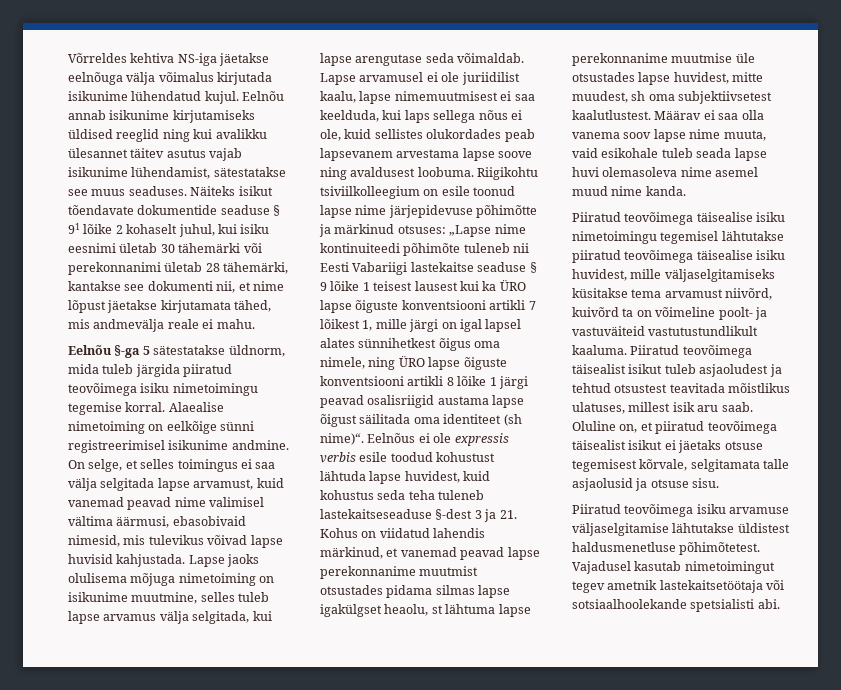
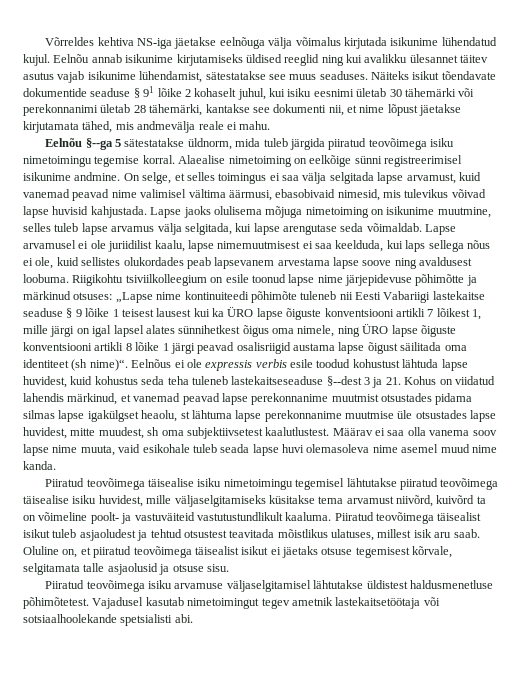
- Eelnõu §-ga 5 sätestatakse üldnorm, mida tuleb järgida piiratud teovõimega isiku nimetoimingu tegemise korral.
+ Eelnõu §--ga 5 sätestatakse üldnorm, mida tuleb järgida piiratud teovõimega isiku nimetoimingu tegemise korral.
- Eelnõus ei ole expressis verbis esile toodud kohustust lähtuda lapse huvidest, kuid kohustus seda teha tuleneb lastekaitseseaduse §-dest 3 ja 21. Kohus on viidatud lahendis märkinud, et vanemad peavad lapse perekonnanime muutmist otsustades pidama silmas lapse igakülgset heaolu, st lähtuma lapse perekonnanime muutmise üle otsustades lapse huvidest, mitte muudest, sh oma subjektiivsetest kaalutlustest.
+ Eelnõus ei ole expressis verbis esile toodud kohustust lähtuda lapse huvidest, kuid kohustus seda teha tuleneb lastekaitseseaduse §--dest 3 ja 21. Kohus on viidatud lahendis märkinud, et vanemad peavad lapse perekonnanime muutmist otsustades pidama silmas lapse igakülgset heaolu, st lähtuma lapse perekonnanime muutmise üle otsustades lapse huvidest, mitte muudest, sh oma subjektiivsetest kaalutlustest.
- Piiratud teovõimega isiku arvamuse väljaselgitamise lähtutakse üldistest haldusmenetluse põhimõtetest.
+ Piiratud teovõimega isiku arvamuse väljaselgitamisel lähtutakse üldistest haldusmenetluse põhimõtetest.

